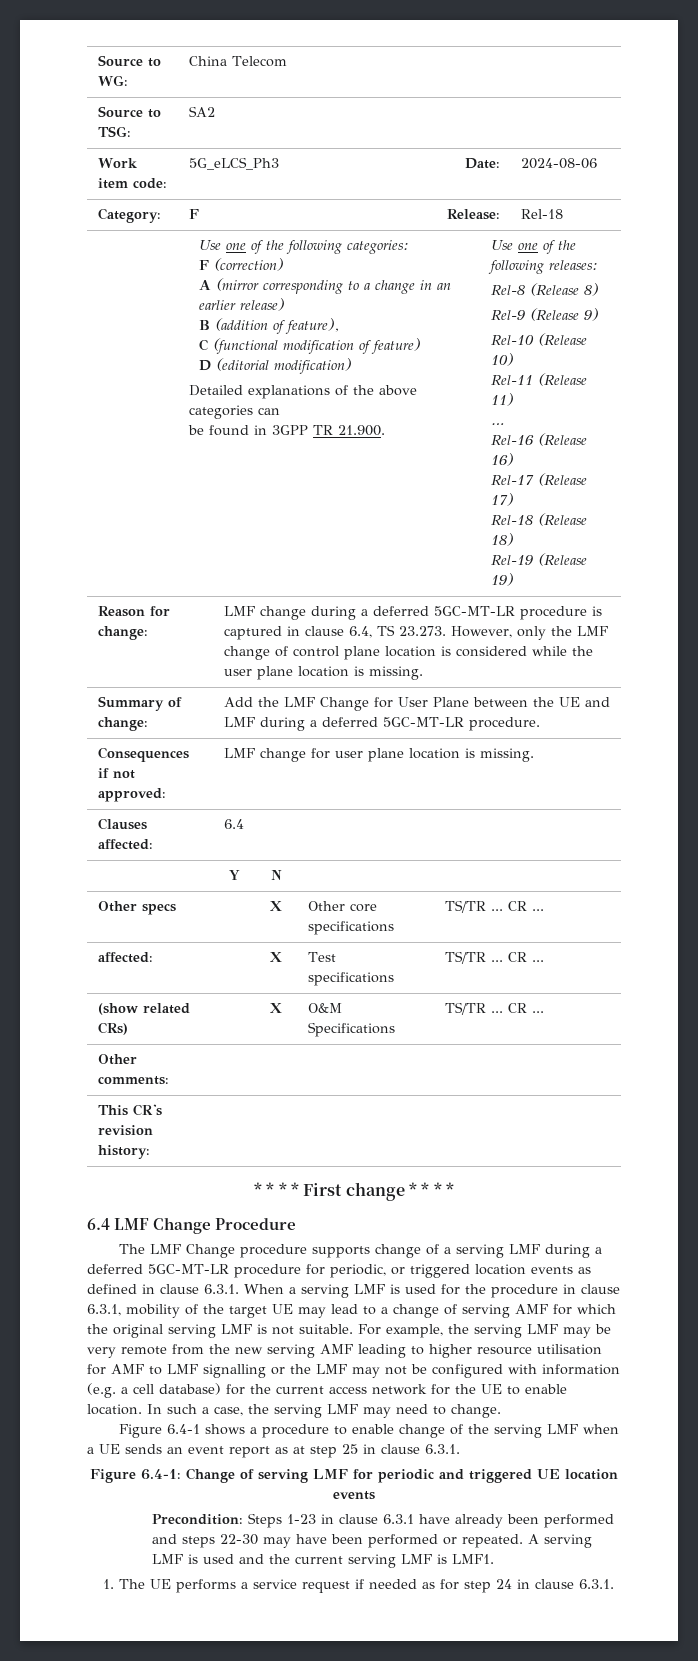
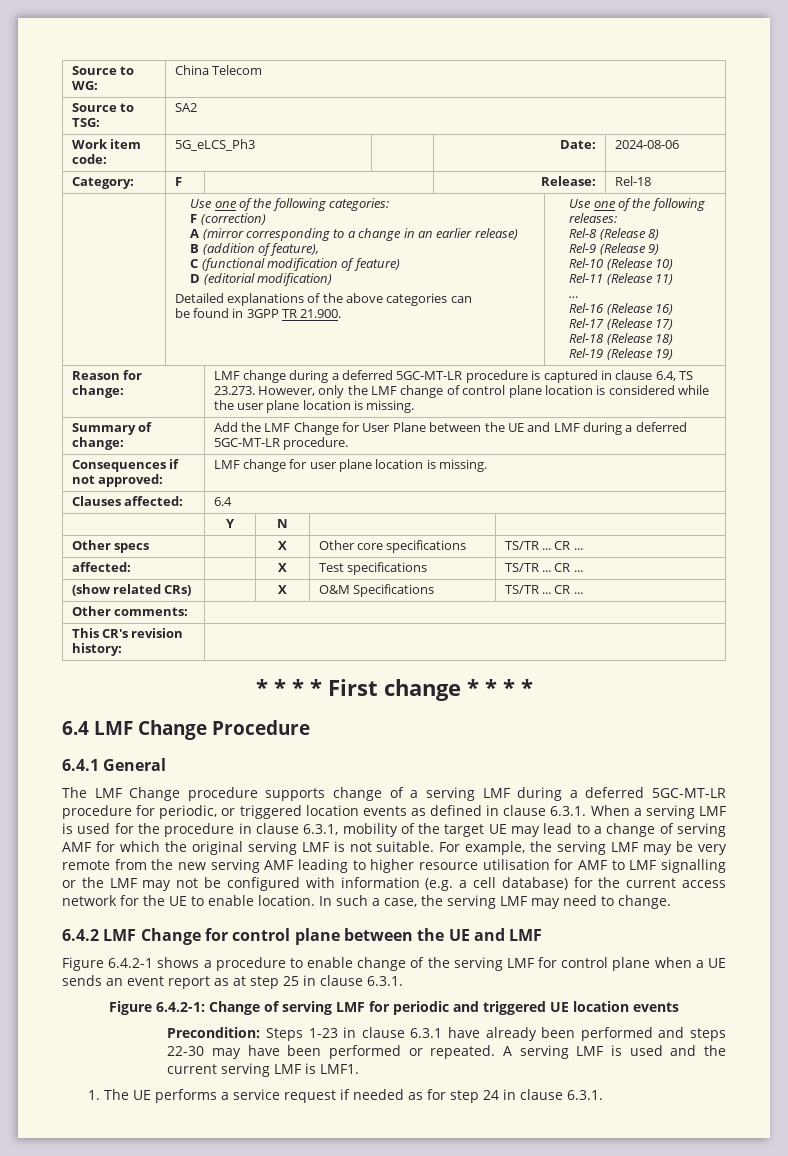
+ 6.4.1 General
- Figure 6.4-1 shows a procedure to enable change of the serving LMF when a UE sends an event report as at step 25 in clause 6.3.1.
+ 6.4.2 LMF Change for control plane between the UE and LMF
+ Figure 6.4.2-1 shows a procedure to enable change of the serving LMF for control plane when a UE sends an event report as at step 25 in clause 6.3.1.
- Figure 6.4-1: Change of serving LMF for periodic and triggered UE location events
+ Figure 6.4.2-1: Change of serving LMF for periodic and triggered UE location events

